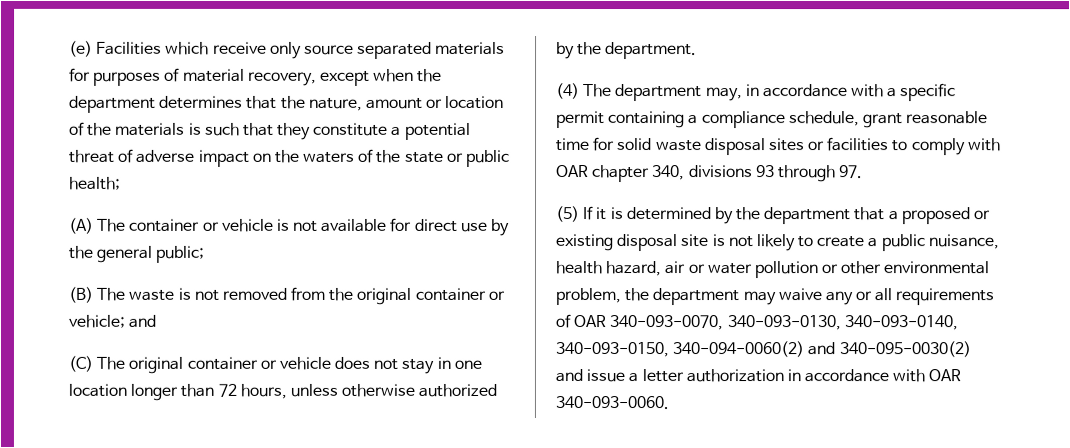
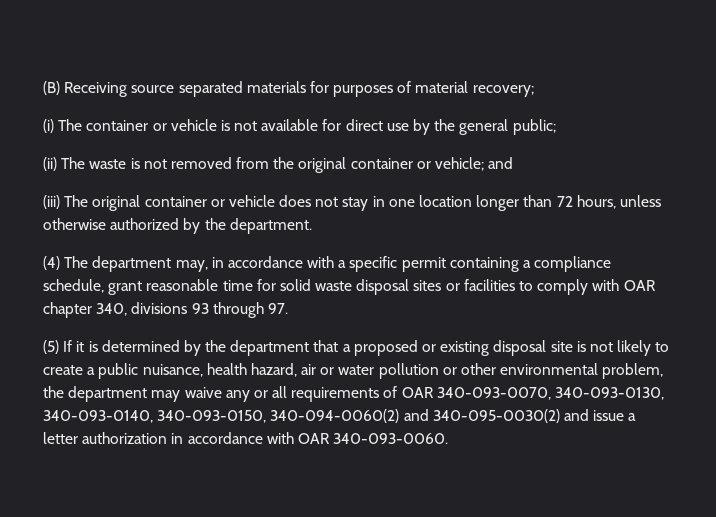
- (e) Facilities which receive only source separated materials for purposes of material recovery, except when the department determines that the nature, amount or location of the materials is such that they constitute a potential threat of adverse impact on the waters of the state or public health;
- (A) The container or vehicle is not available for direct use by the general public;
+ (B) Receiving source separated materials for purposes of material recovery;
+ (i) The container or vehicle is not available for direct use by the general public;
- (B) The waste is not removed from the original container or vehicle; and
+ (ii) The waste is not removed from the original container or vehicle; and
- (C) The original container or vehicle does not stay in one location longer than 72 hours, unless otherwise authorized by the department.
+ (iii) The original container or vehicle does not stay in one location longer than 72 hours, unless otherwise authorized by the department.

